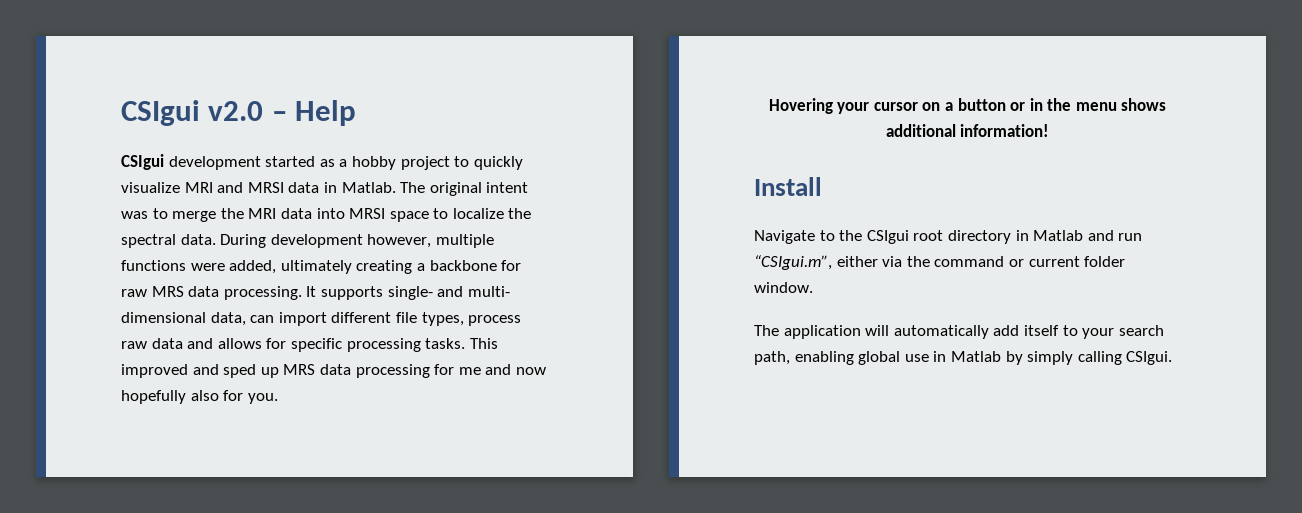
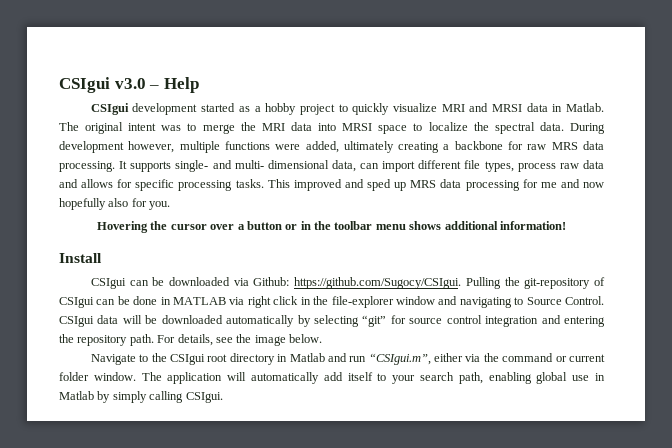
- CSIgui v2.0 – Help
+ CSIgui v3.0 – Help
- Hovering your cursor on a button or in the menu shows additional information!
+ Hovering the cursor over a button or in the toolbar menu shows additional information!
+ CSIgui can be downloaded via Github: https://github.com/Sugocy/CSIgui. Pulling the git-repository of CSIgui can be done in MATLAB via right click in the file-explorer window and navigating to Source Control. CSIgui data will be downloaded automatically by selecting “git” for source control integration and entering the repository path. For details, see the image below.
- Navigate to the CSIgui root directory in Matlab and run “CSIgui.m”, either via the command or current folder window.
- The application will automatically add itself to your search path, enabling global use in Matlab by simply calling CSIgui.
+ Navigate to the CSIgui root directory in Matlab and run “CSIgui.m”, either via the command or current folder window. The application will automatically add itself to your search path, enabling global use in Matlab by simply calling CSIgui.

